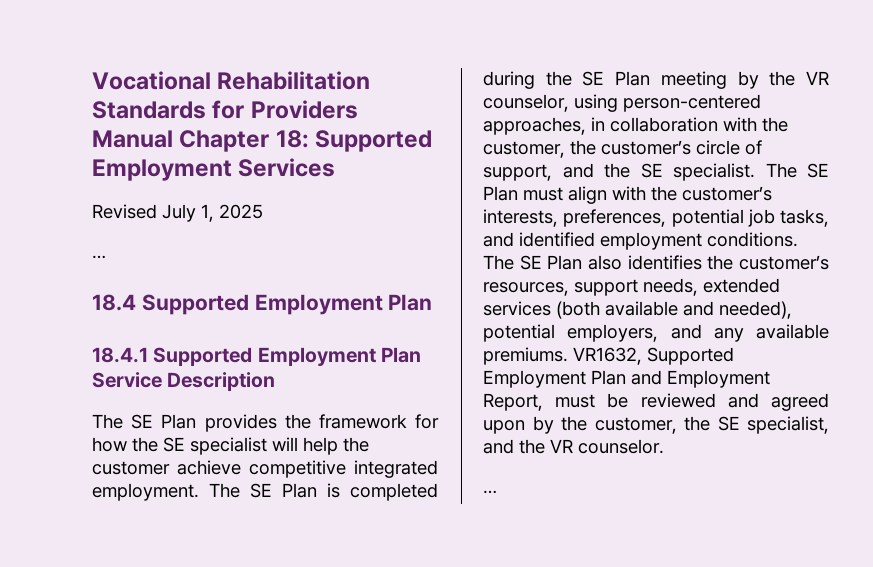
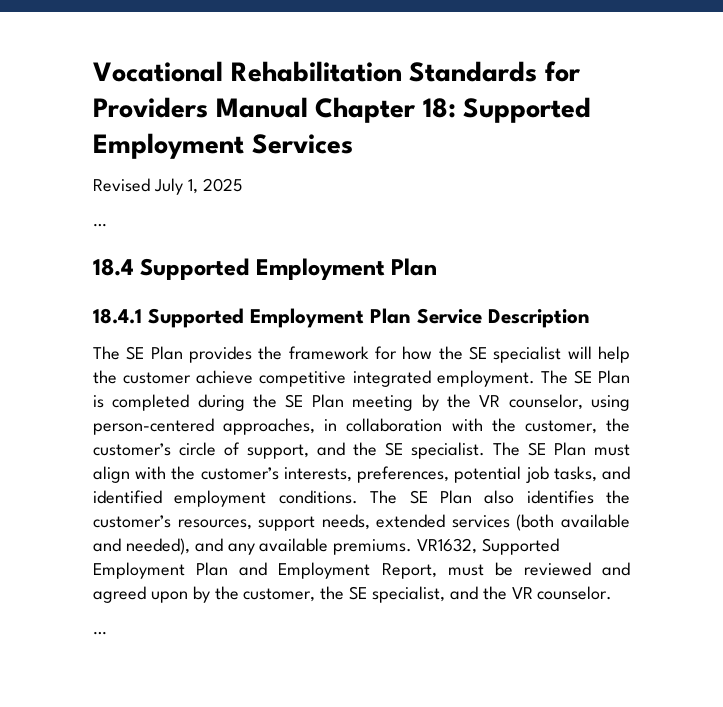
- The SE Plan also identifies the customer’s resources, support needs, extended services (both available and needed), potential employers, and any available premiums.
+ The SE Plan also identifies the customer’s resources, support needs, extended services (both available and needed), and any available premiums.

